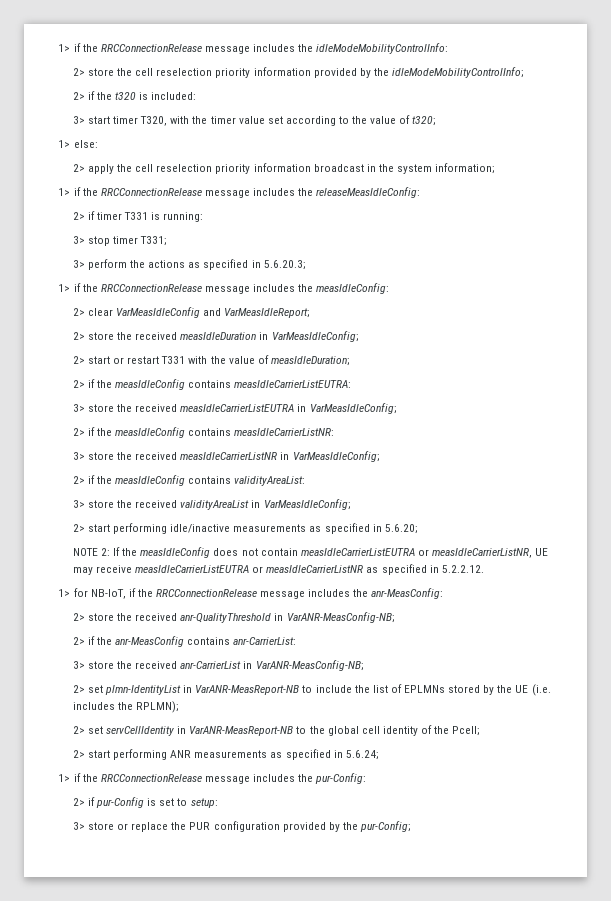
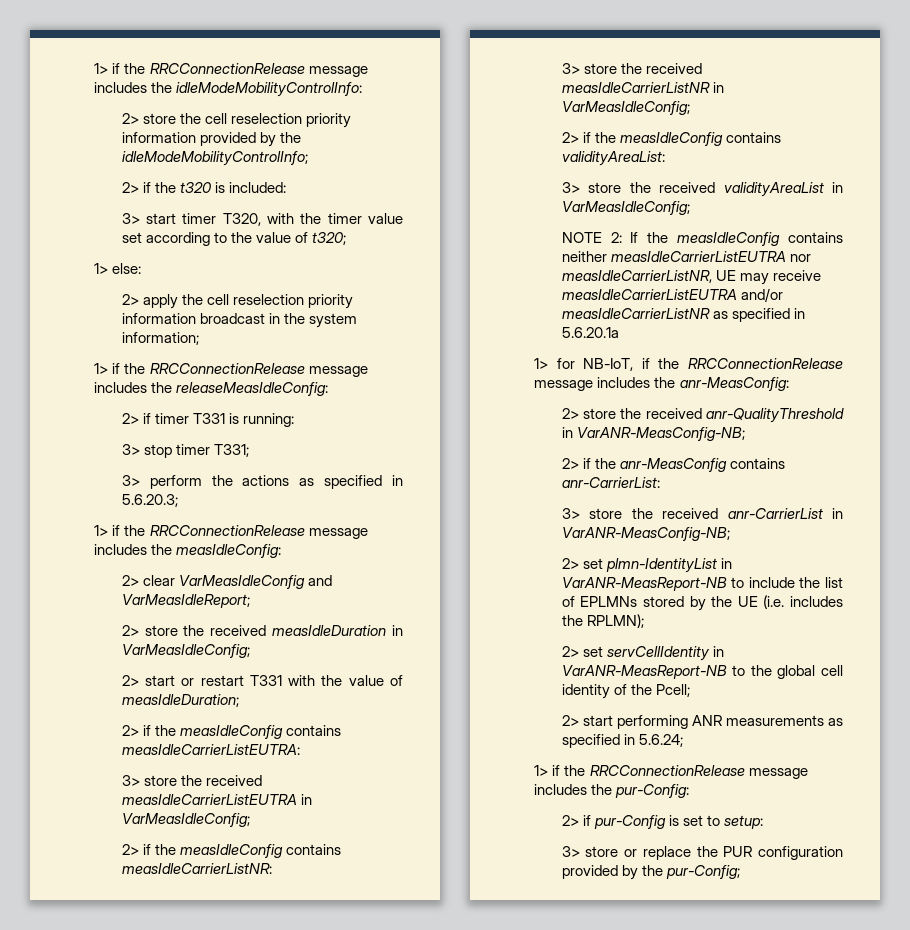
- 2> start performing idle/inactive measurements as specified in 5.6.20;
- NOTE 2: If the measIdleConfig does not contain measIdleCarrierListEUTRA or measIdleCarrierListNR, UE may receive measIdleCarrierListEUTRA or measIdleCarrierListNR as specified in 5.2.2.12.
+ NOTE 2: If the measIdleConfig contains neither measIdleCarrierListEUTRA nor measIdleCarrierListNR, UE may receive measIdleCarrierListEUTRA and/or measIdleCarrierListNR as specified in 5.6.20.1a

